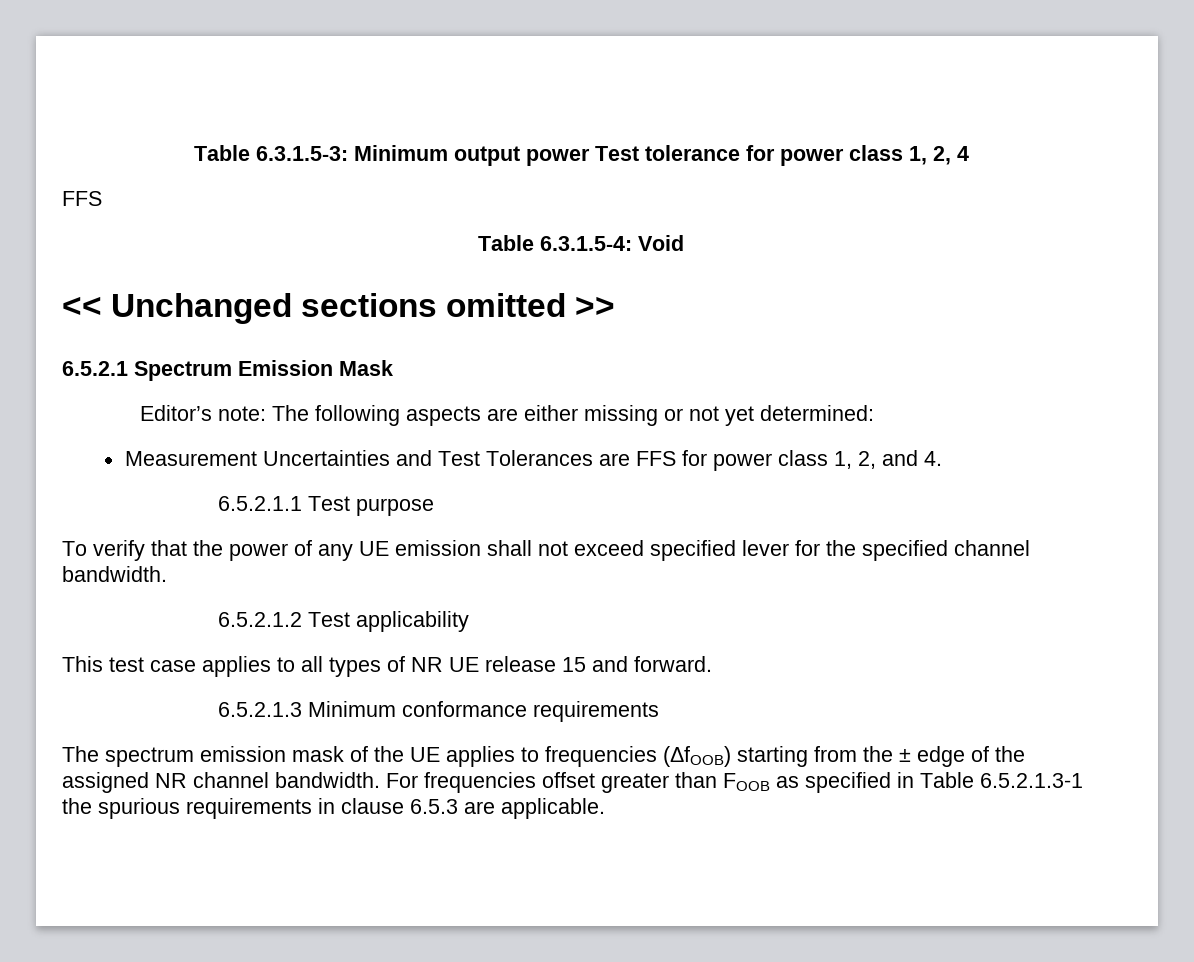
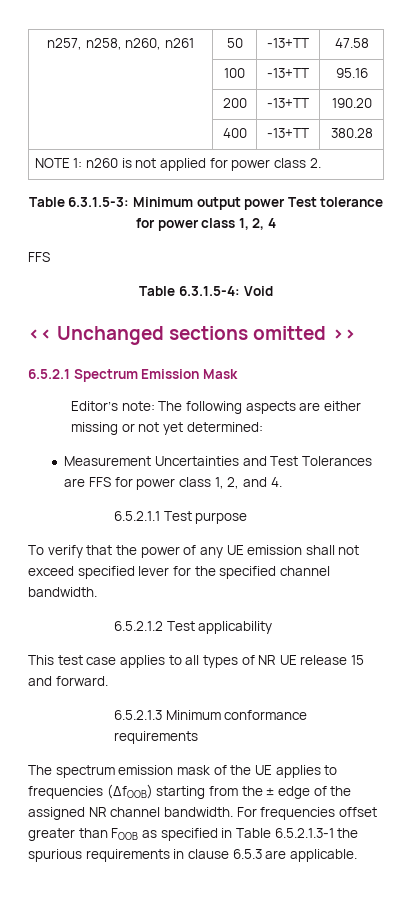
+ n257, n258, n260, n261 | 50 | -13+TT | 47.58
+ | 100 | -13+TT | 95.16
+ | 200 | -13+TT | 190.20
+ | 400 | -13+TT | 380.28
+ NOTE 1: n260 is not applied for power class 2.

